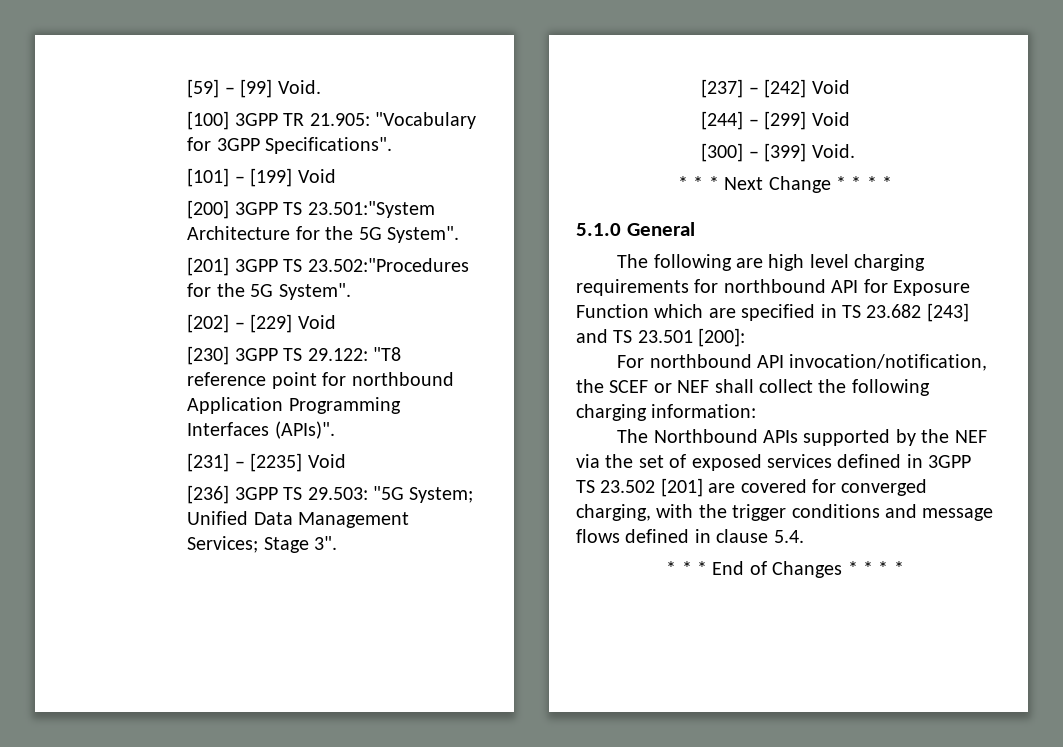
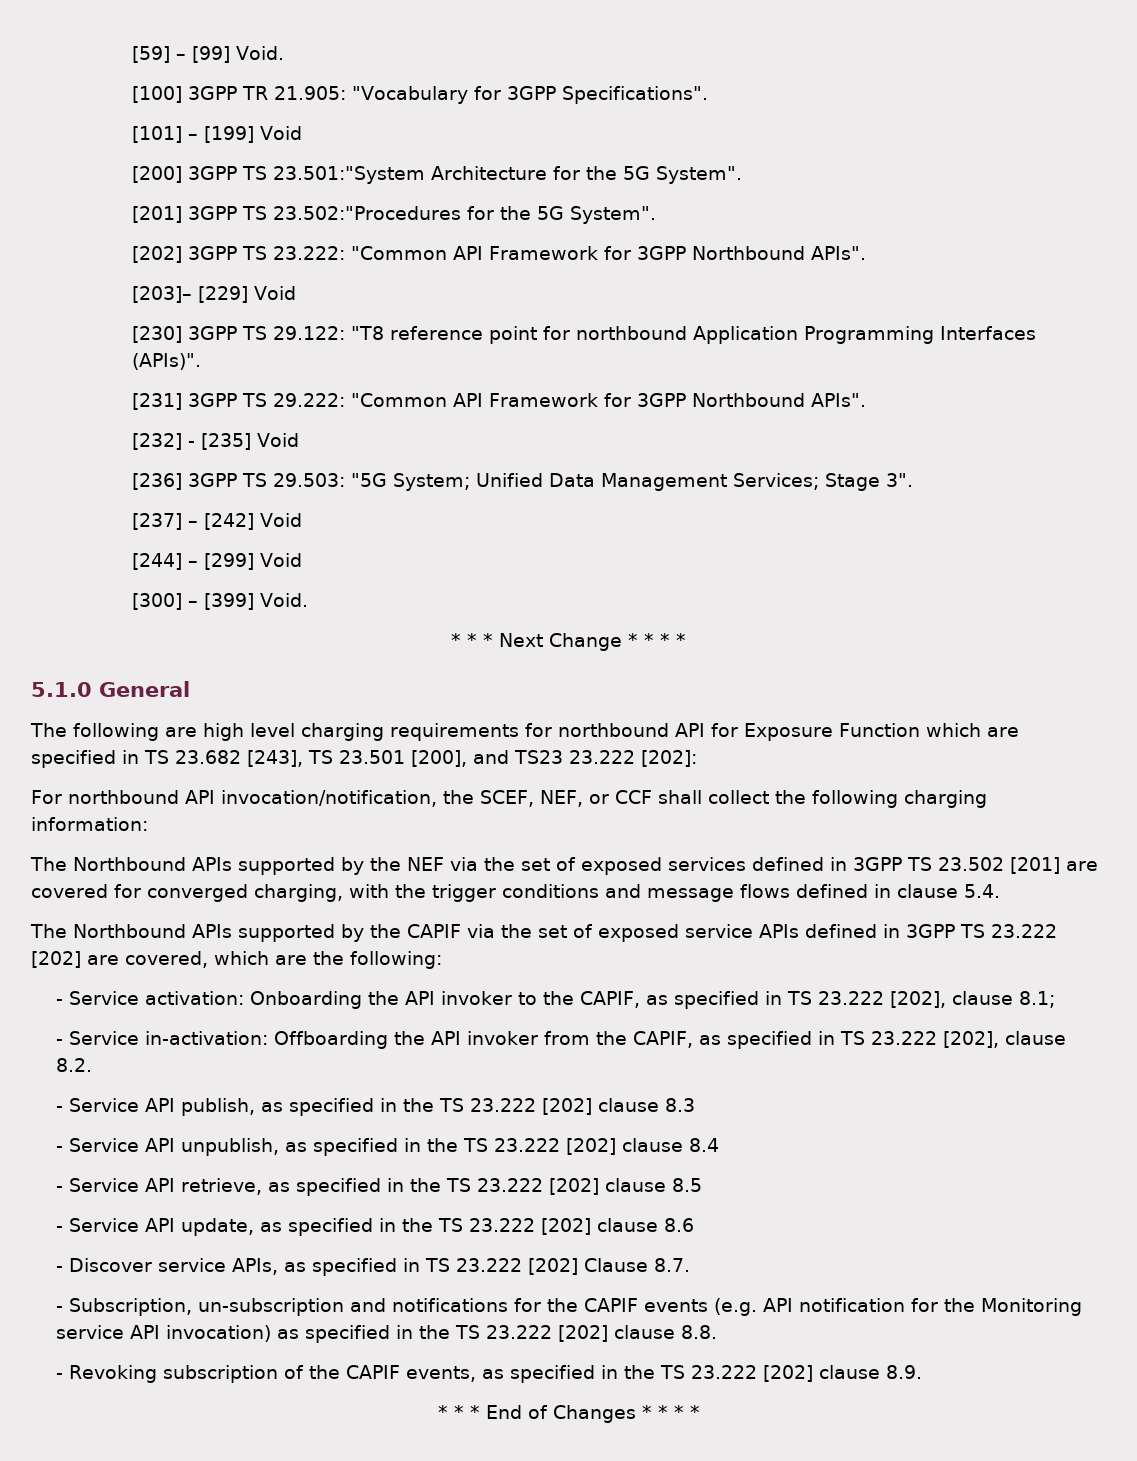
- [202] – [229] Void
+ [202] 3GPP TS 23.222: "Common API Framework for 3GPP Northbound APIs".
+ [203]– [229] Void
- [231] – [2235] Void
+ [231] 3GPP TS 29.222: "Common API Framework for 3GPP Northbound APIs".
+ [232] - [235] Void
- The following are high level charging requirements for northbound API for Exposure Function which are specified in TS 23.682 [243] and TS 23.501 [200]:
+ The following are high level charging requirements for northbound API for Exposure Function which are specified in TS 23.682 [243], TS 23.501 [200], and TS23 23.222 [202]:
- For northbound API invocation/notification, the SCEF or NEF shall collect the following charging information:
+ For northbound API invocation/notification, the SCEF, NEF, or CCF shall collect the following charging information:
+ The Northbound APIs supported by the CAPIF via the set of exposed service APIs defined in 3GPP TS 23.222 [202] are covered, which are the following:
+ - Service activation: Onboarding the API invoker to the CAPIF, as specified in TS 23.222 [202], clause 8.1;
+ - Service in-activation: Offboarding the API invoker from the CAPIF, as specified in TS 23.222 [202], clause 8.2.
+ - Service API publish, as specified in the TS 23.222 [202] clause 8.3
+ - Service API unpublish, as specified in the TS 23.222 [202] clause 8.4
+ - Service API retrieve, as specified in the TS 23.222 [202] clause 8.5
+ - Service API update, as specified in the TS 23.222 [202] clause 8.6
+ - Discover service APIs, as specified in TS 23.222 [202] Clause 8.7.
+ - Subscription, un-subscription and notifications for the CAPIF events (e.g. API notification for the Monitoring service API invocation) as specified in the TS 23.222 [202] clause 8.8.
+ - Revoking subscription of the CAPIF events, as specified in the TS 23.222 [202] clause 8.9.

